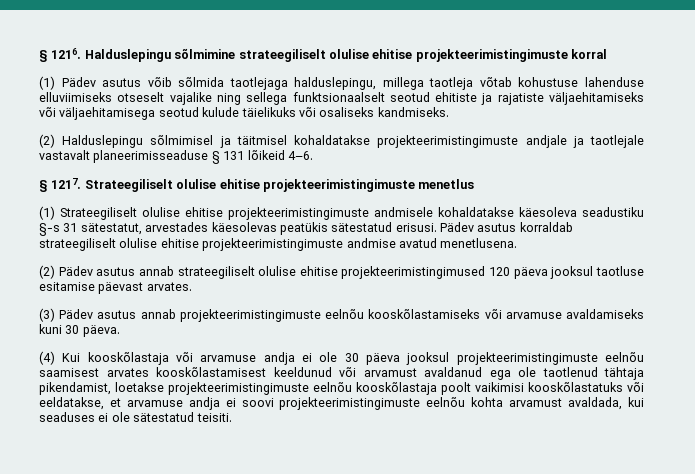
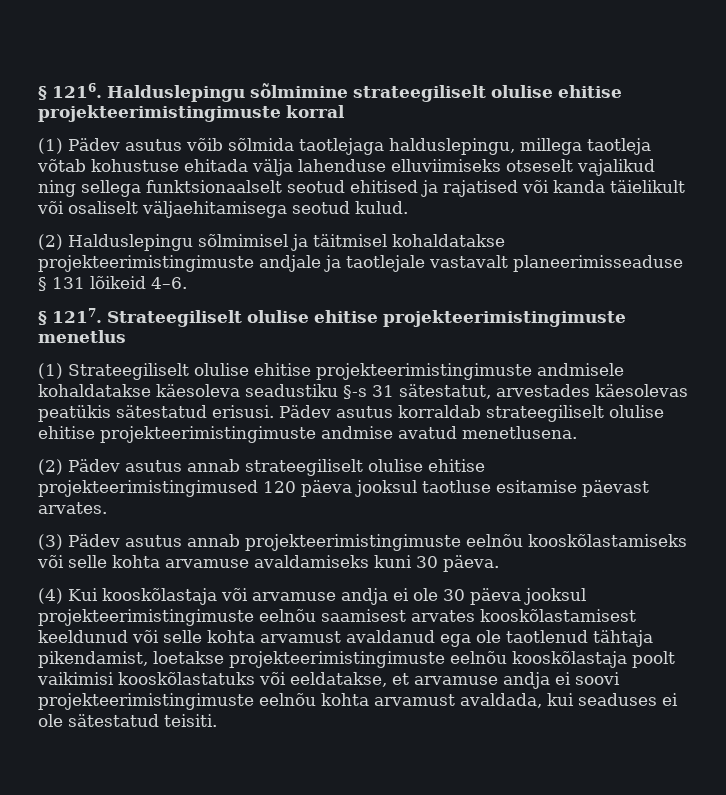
- (1) Pädev asutus võib sõlmida taotlejaga halduslepingu, millega taotleja võtab kohustuse lahenduse elluviimiseks otseselt vajalike ning sellega funktsionaalselt seotud ehitiste ja rajatiste väljaehitamiseks või väljaehitamisega seotud kulude täielikuks või osaliseks kandmiseks.
+ (1) Pädev asutus võib sõlmida taotlejaga halduslepingu, millega taotleja võtab kohustuse ehitada välja lahenduse elluviimiseks otseselt vajalikud ning sellega funktsionaalselt seotud ehitised ja rajatised või kanda täielikult või osaliselt väljaehitamisega seotud kulud.
- (3) Pädev asutus annab projekteerimistingimuste eelnõu kooskõlastamiseks või arvamuse avaldamiseks kuni 30 päeva.
+ (3) Pädev asutus annab projekteerimistingimuste eelnõu kooskõlastamiseks või selle kohta arvamuse avaldamiseks kuni 30 päeva.
- (4) Kui kooskõlastaja või arvamuse andja ei ole 30 päeva jooksul projekteerimistingimuste eelnõu saamisest arvates kooskõlastamisest keeldunud või arvamust avaldanud ega ole taotlenud tähtaja pikendamist, loetakse projekteerimistingimuste eelnõu kooskõlastaja poolt vaikimisi kooskõlastatuks või eeldatakse, et arvamuse andja ei soovi projekteerimistingimuste eelnõu kohta arvamust avaldada, kui seaduses ei ole sätestatud teisiti.
+ (4) Kui kooskõlastaja või arvamuse andja ei ole 30 päeva jooksul projekteerimistingimuste eelnõu saamisest arvates kooskõlastamisest keeldunud või selle kohta arvamust avaldanud ega ole taotlenud tähtaja pikendamist, loetakse projekteerimistingimuste eelnõu kooskõlastaja poolt vaikimisi kooskõlastatuks või eeldatakse, et arvamuse andja ei soovi projekteerimistingimuste eelnõu kohta arvamust avaldada, kui seaduses ei ole sätestatud teisiti.

